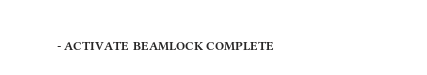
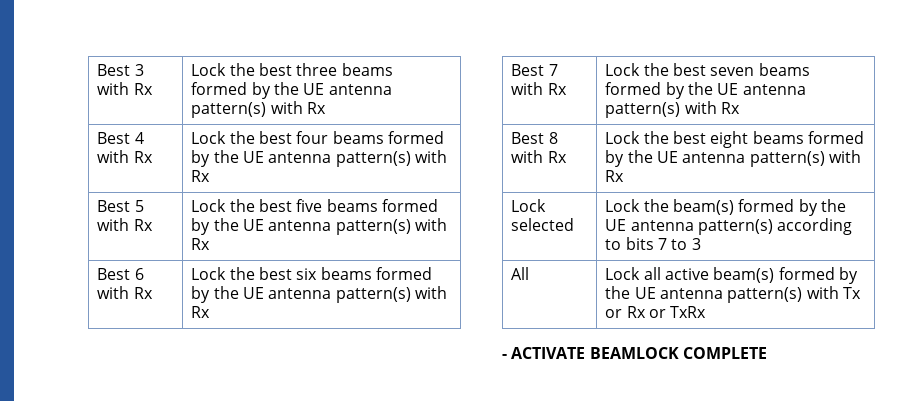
+ Best 3 with Rx | Lock the best three beams formed by the UE antenna pattern(s) with Rx
+ Best 4 with Rx | Lock the best four beams formed by the UE antenna pattern(s) with Rx
+ Best 5 with Rx | Lock the best five beams formed by the UE antenna pattern(s) with Rx
+ Best 6 with Rx | Lock the best six beams formed by the UE antenna pattern(s) with Rx
+ Best 7 with Rx | Lock the best seven beams formed by the UE antenna pattern(s) with Rx
+ Best 8 with Rx | Lock the best eight beams formed by the UE antenna pattern(s) with Rx
+ Lock selected | Lock the beam(s) formed by the UE antenna pattern(s) according to bits 7 to 3
+ All | Lock all active beam(s) formed by the UE antenna pattern(s) with Tx or Rx or TxRx

